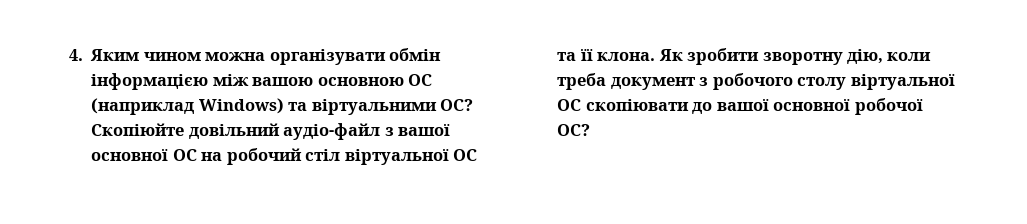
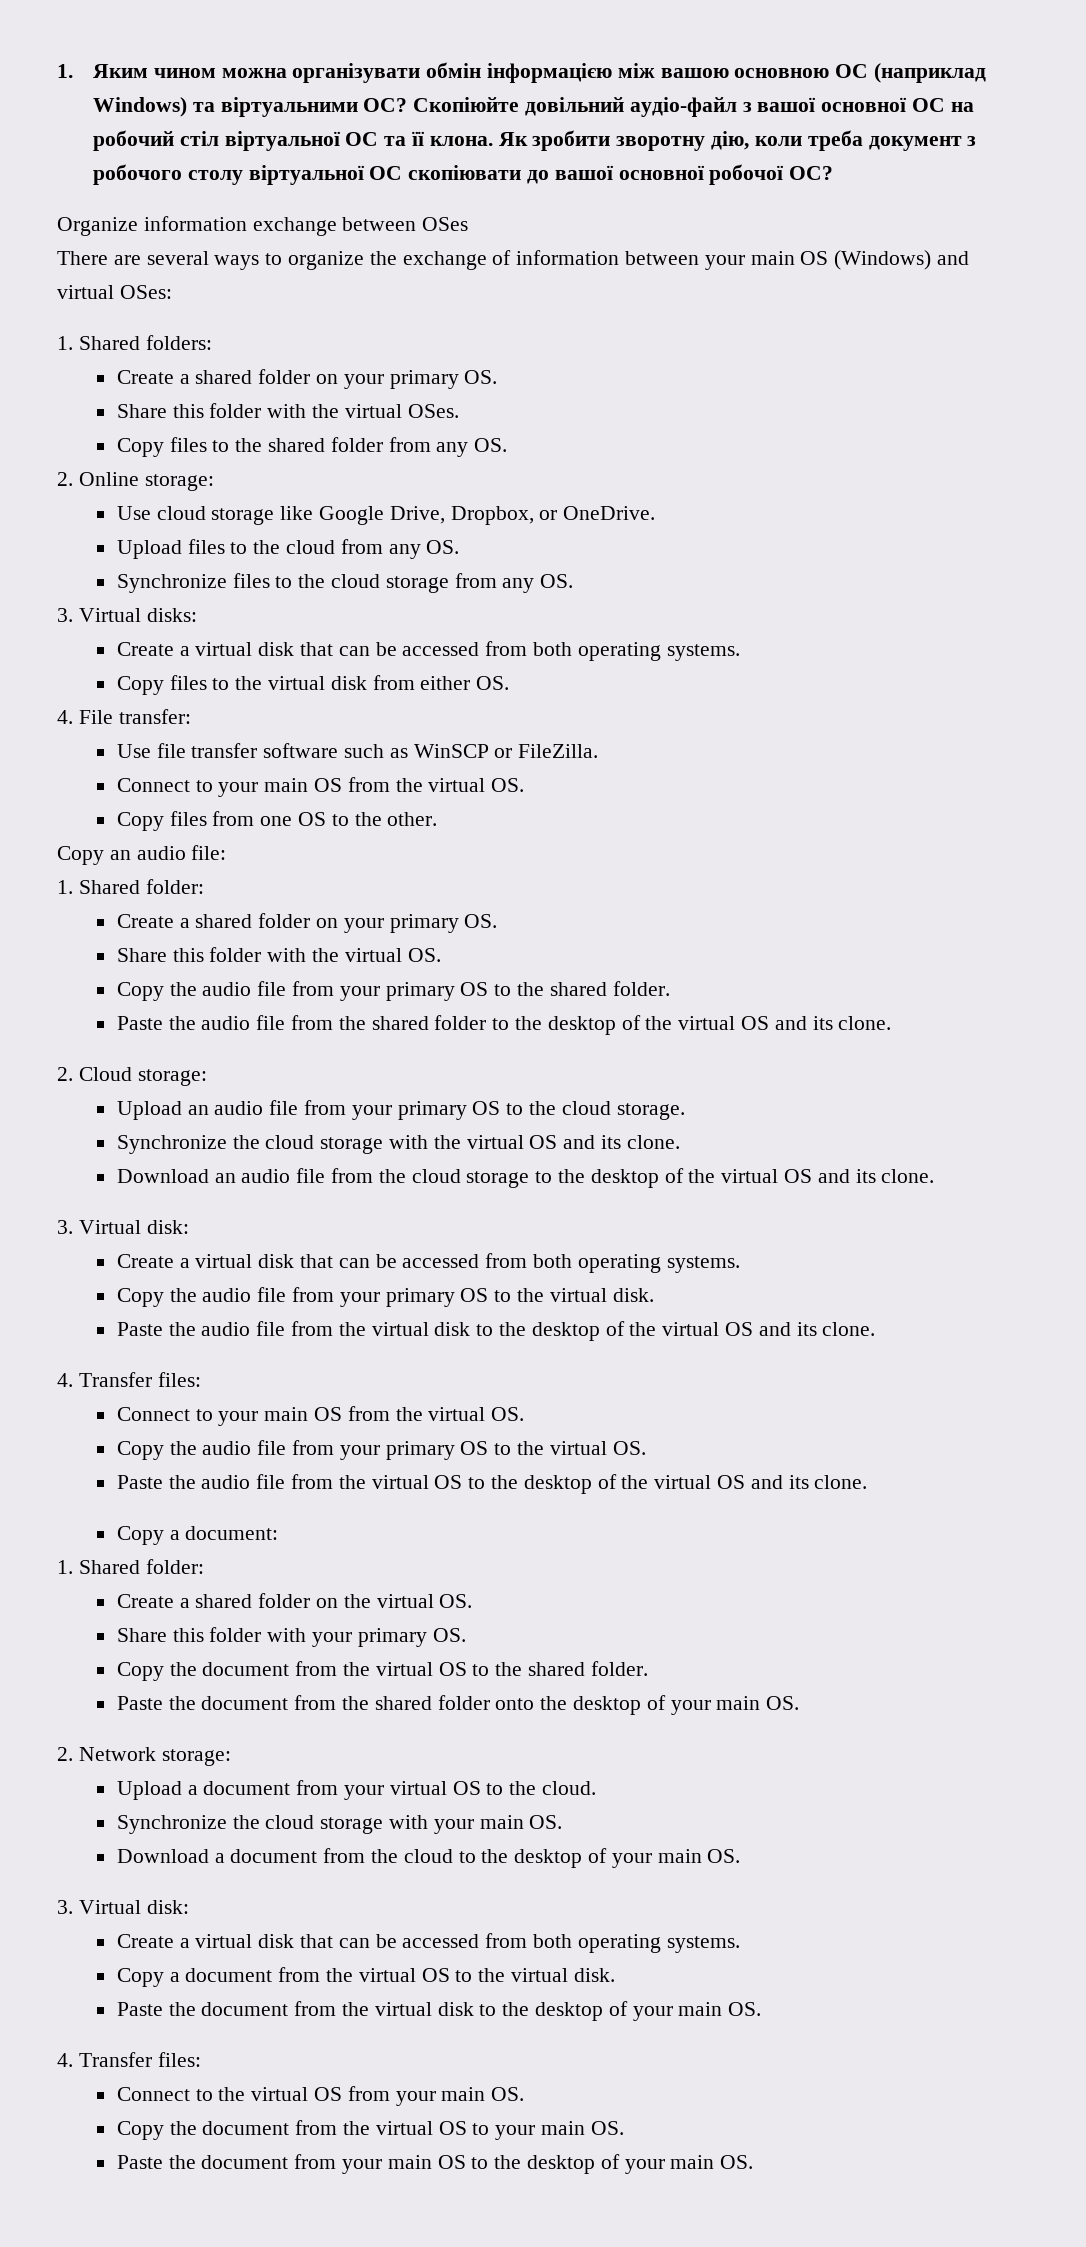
- 4. Яким чином можна організувати обмін інформацією між вашою основною ОС (наприклад Windows) та віртуальними ОС?
+ 1. Яким чином можна організувати обмін інформацією між вашою основною ОС (наприклад Windows) та віртуальними ОС?
+ Organize information exchange between OSes
+ There are several ways to organize the exchange of information between your main OS (Windows) and virtual OSes:
+ 1. Shared folders:
+ Create a shared folder on your primary OS.
+ Share this folder with the virtual OSes.
+ Copy files to the shared folder from any OS.
+ 2. Online storage:
+ Use cloud storage like Google Drive, Dropbox, or OneDrive.
+ Upload files to the cloud from any OS.
+ Synchronize files to the cloud storage from any OS.
+ 3. Virtual disks:
+ Create a virtual disk that can be accessed from both operating systems.
+ Copy files to the virtual disk from either OS.
+ 4. File transfer:
+ Use file transfer software such as WinSCP or FileZilla.
+ Connect to your main OS from the virtual OS.
+ Copy files from one OS to the other.
+ Copy an audio file:
+ 1. Shared folder:
+ Create a shared folder on your primary OS.
+ Share this folder with the virtual OS.
+ Copy the audio file from your primary OS to the shared folder.
+ Paste the audio file from the shared folder to the desktop of the virtual OS and its clone.
+ 2. Cloud storage:
+ Upload an audio file from your primary OS to the cloud storage.
+ Synchronize the cloud storage with the virtual OS and its clone.
+ Download an audio file from the cloud storage to the desktop of the virtual OS and its clone.
+ 3. Virtual disk:
+ Create a virtual disk that can be accessed from both operating systems.
+ Copy the audio file from your primary OS to the virtual disk.
+ Paste the audio file from the virtual disk to the desktop of the virtual OS and its clone.
+ 4. Transfer files:
+ Connect to your main OS from the virtual OS.
+ Copy the audio file from your primary OS to the virtual OS.
+ Paste the audio file from the virtual OS to the desktop of the virtual OS and its clone.
+ Copy a document:
+ 1. Shared folder:
+ Create a shared folder on the virtual OS.
+ Share this folder with your primary OS.
+ Copy the document from the virtual OS to the shared folder.
+ Paste the document from the shared folder onto the desktop of your main OS.
+ 2. Network storage:
+ Upload a document from your virtual OS to the cloud.
+ Synchronize the cloud storage with your main OS.
+ Download a document from the cloud to the desktop of your main OS.
+ 3. Virtual disk:
+ Create a virtual disk that can be accessed from both operating systems.
+ Copy a document from the virtual OS to the virtual disk.
+ Paste the document from the virtual disk to the desktop of your main OS.
+ 4. Transfer files:
+ Connect to the virtual OS from your main OS.
+ Copy the document from the virtual OS to your main OS.
+ Paste the document from your main OS to the desktop of your main OS.

